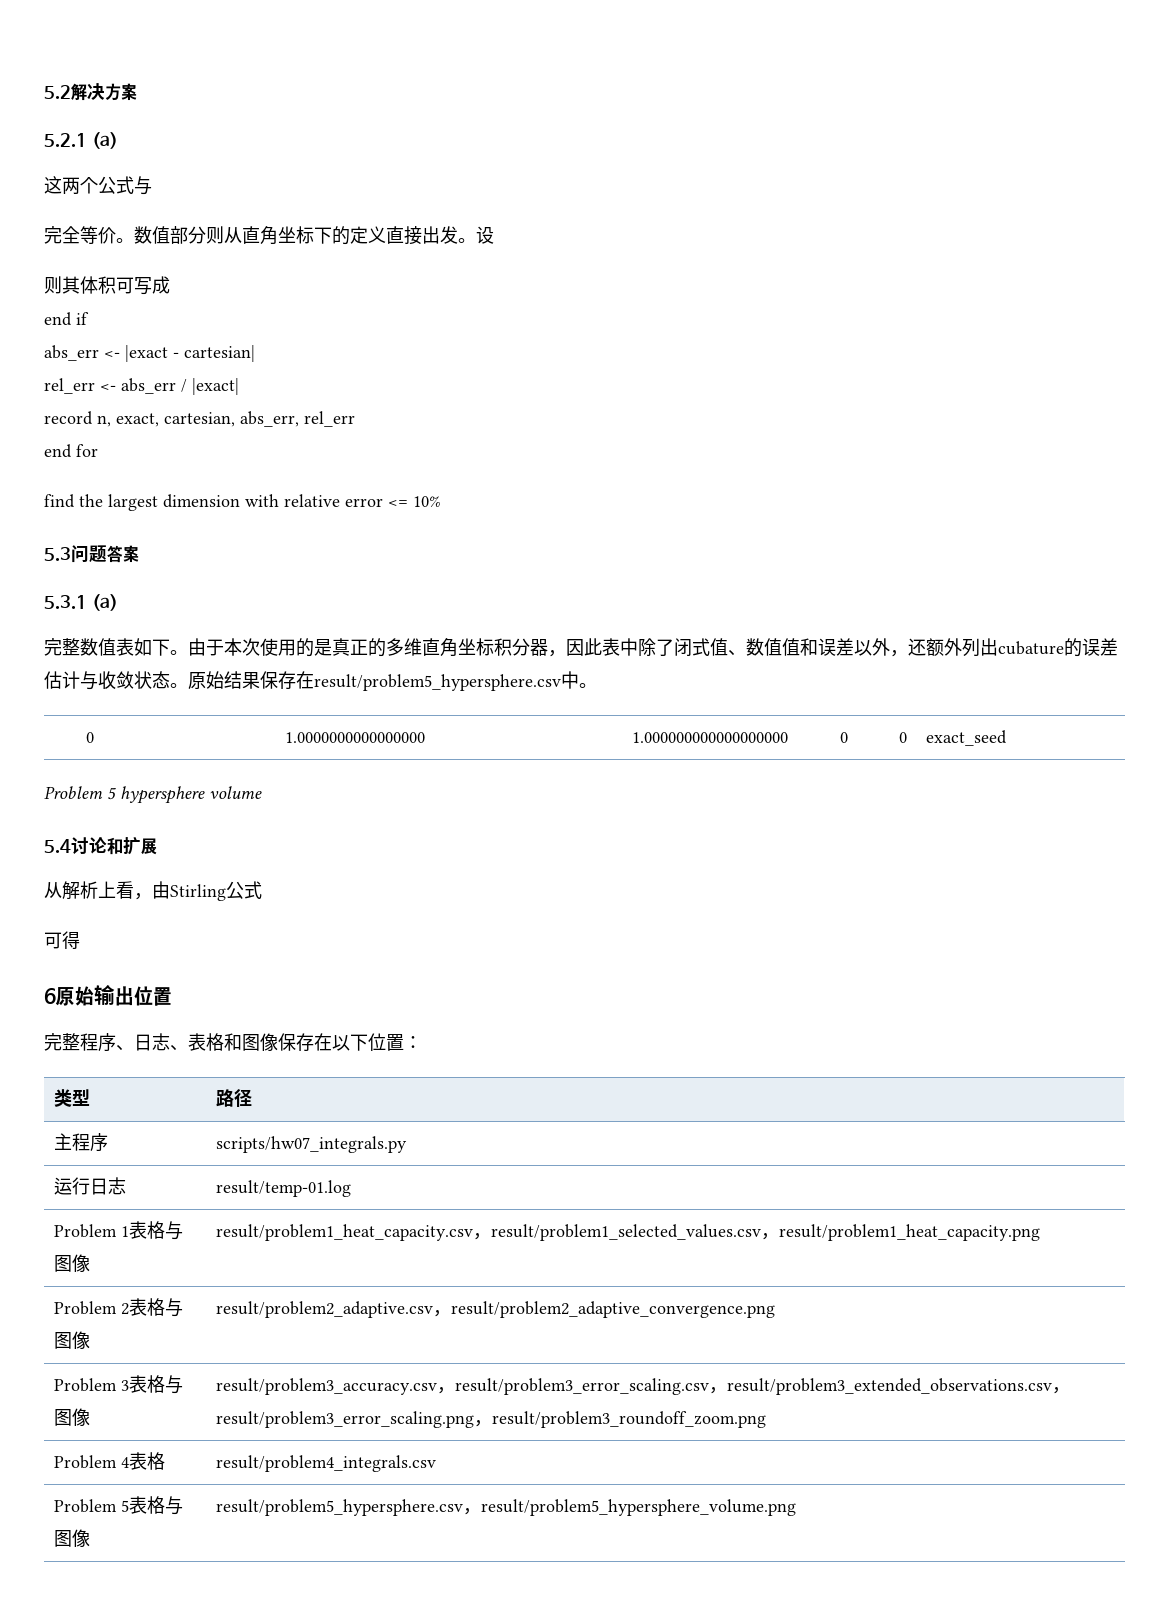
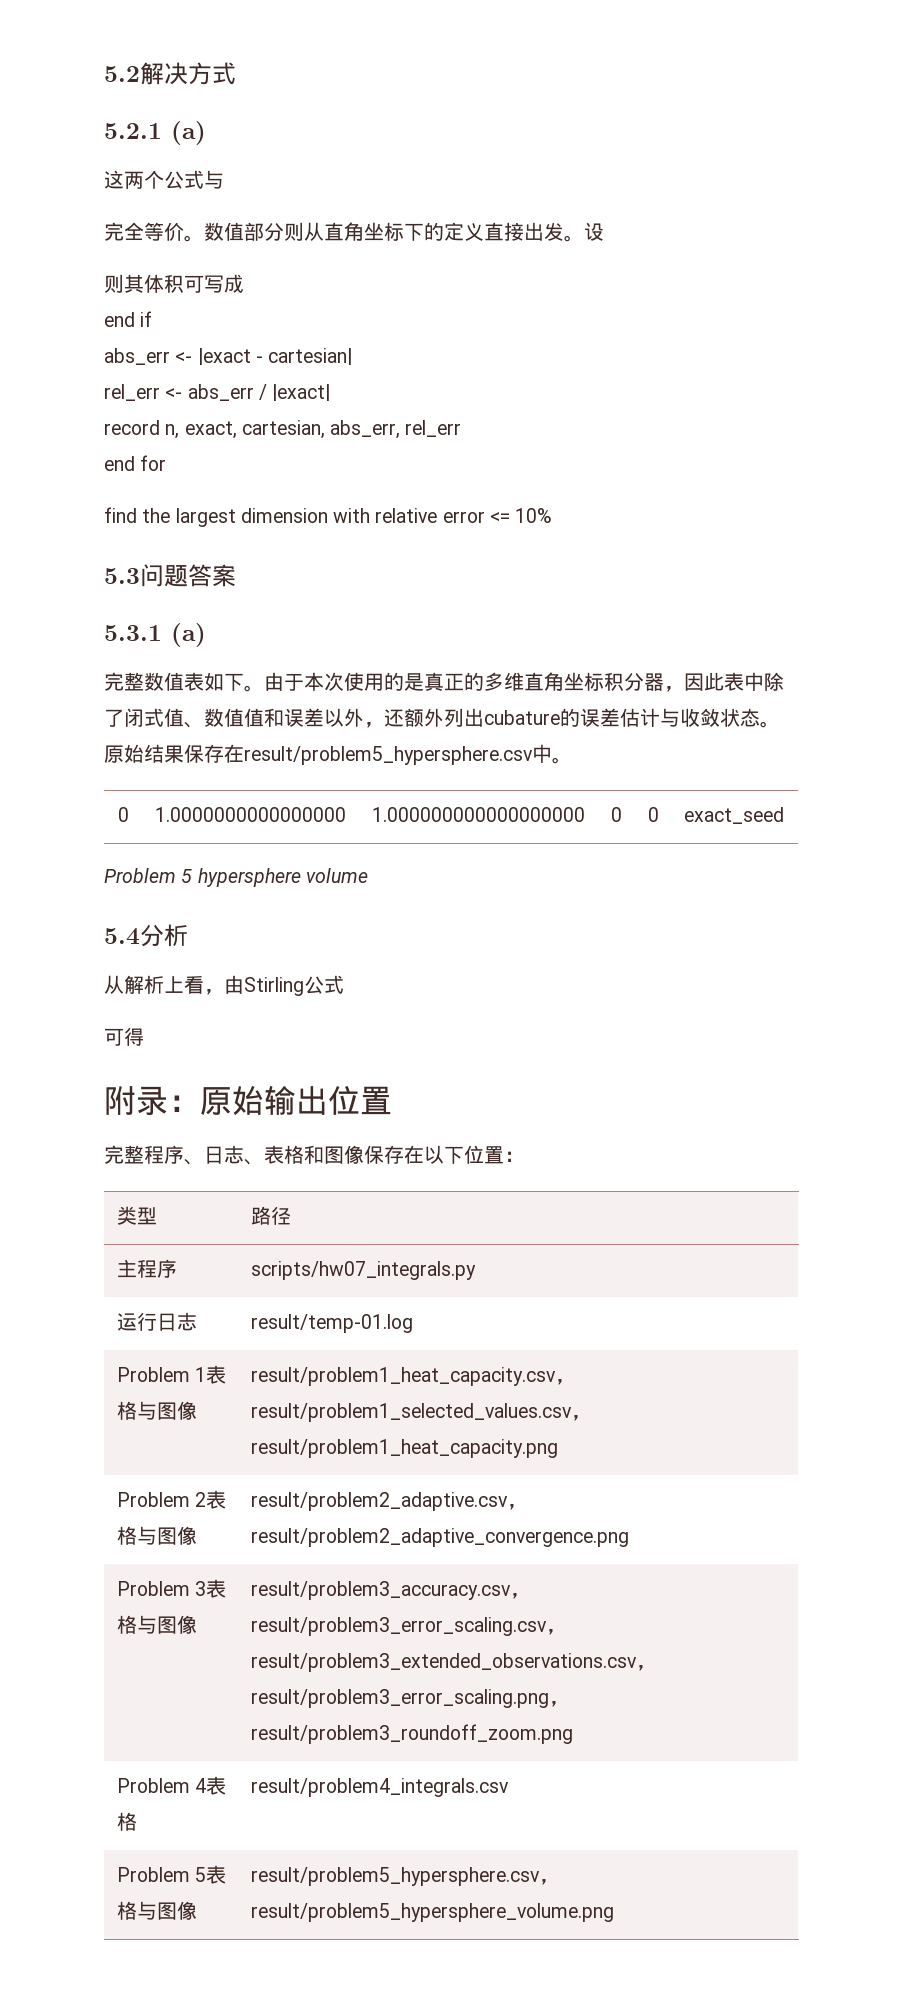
- 5.2解决方案
+ 5.2解决方式
- 5.4讨论和扩展
+ 5.4分析
- 6原始输出位置
+ 附录：原始输出位置

